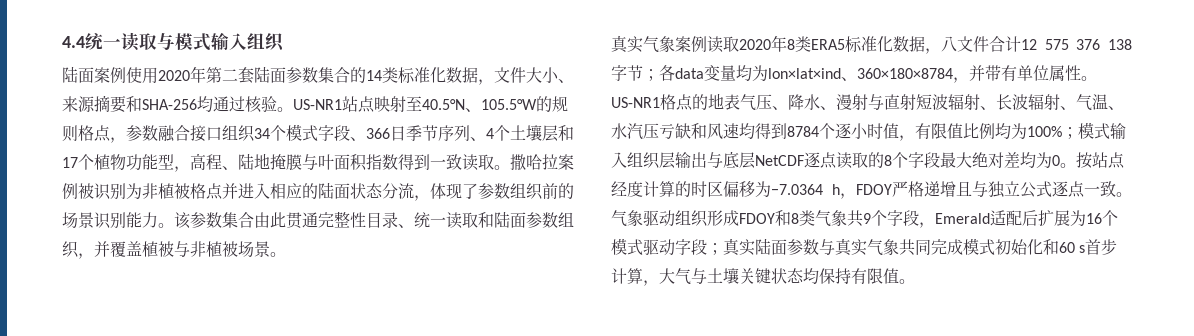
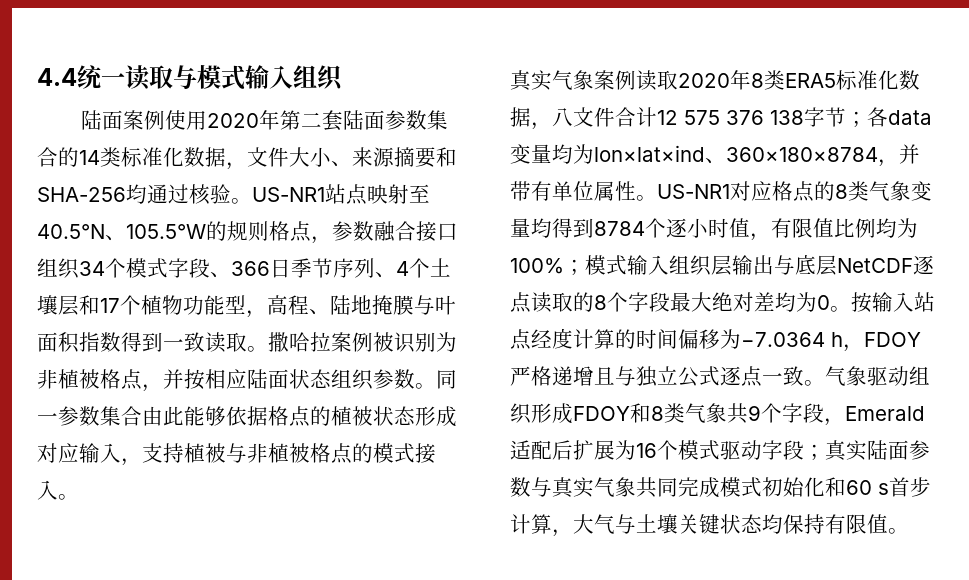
- 撒哈拉案例被识别为非植被格点并进入相应的陆面状态分流，体现了参数组织前的场景识别能力。该参数集合由此贯通完整性目录、统一读取和陆面参数组织，并覆盖植被与非植被场景。
+ 撒哈拉案例被识别为非植被格点，并按相应陆面状态组织参数。同一参数集合由此能够依据格点的植被状态形成对应输入，支持植被与非植被格点的模式接入。
- US-NR1格点的地表气压、降水、漫射与直射短波辐射、长波辐射、气温、水汽压亏缺和风速均得到8784个逐小时值，有限值比例均为100%；模式输入组织层输出与底层NetCDF逐点读取的8个字段最大绝对差均为0。
+ US-NR1对应格点的8类气象变量均得到8784个逐小时值，有限值比例均为100%；模式输入组织层输出与底层NetCDF逐点读取的8个字段最大绝对差均为0。
- 按站点经度计算的时区偏移为−7.0364 h，FDOY严格递增且与独立公式逐点一致。
+ 按输入站点经度计算的时间偏移为−7.0364 h，FDOY严格递增且与独立公式逐点一致。

